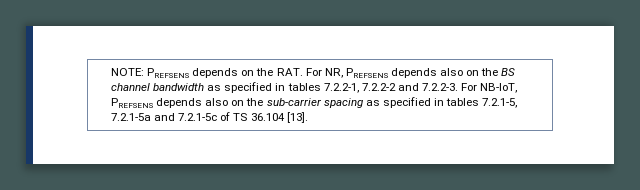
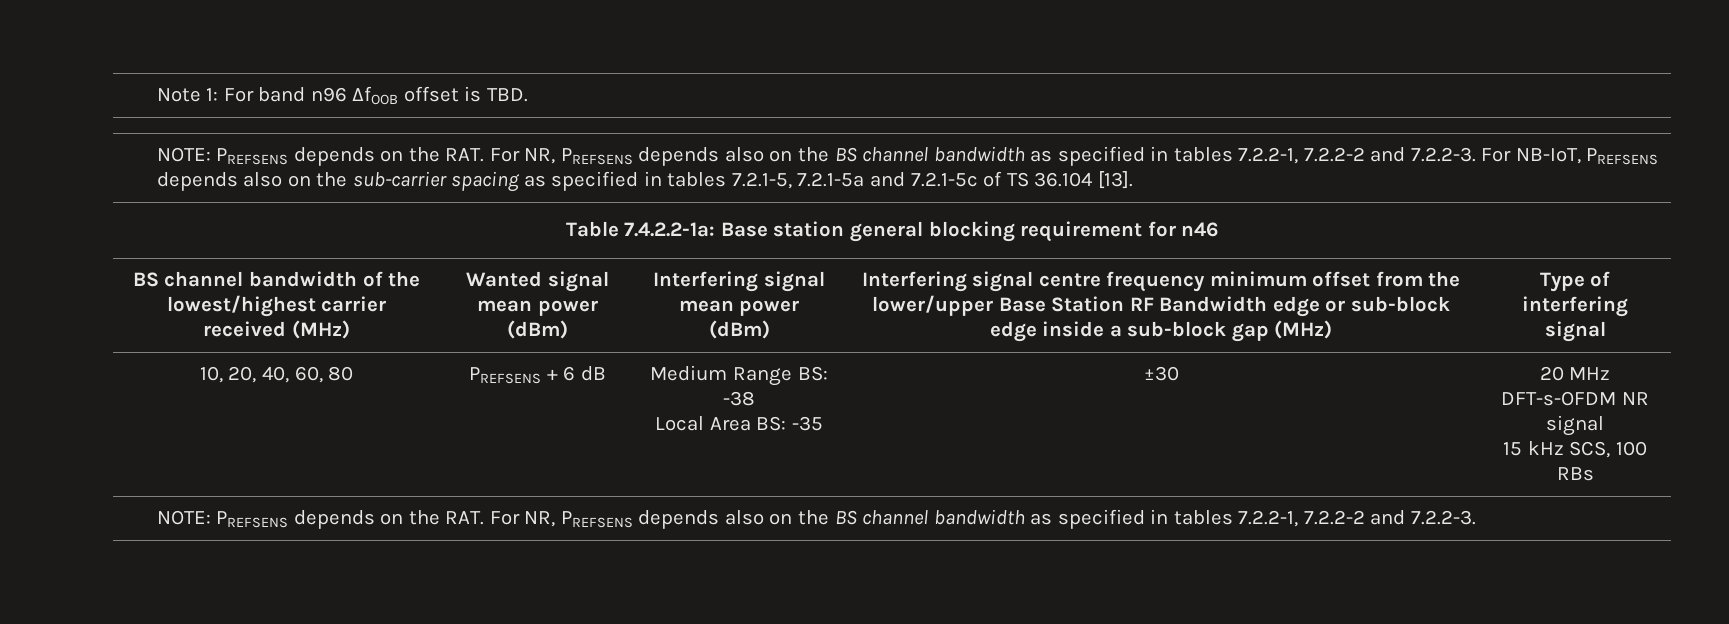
+ Note 1: For band n96 ΔfOOB offset is TBD.
+ Table 7.4.2.2-1a: Base station general blocking requirement for n46
+ BS channel bandwidth of the lowest/highest carrier received (MHz) | Wanted signal mean power (dBm) | Interfering signal mean power (dBm) | Interfering signal centre frequency minimum offset from the lower/upper Base Station RF Bandwidth edge or sub-block edge inside a sub-block gap (MHz) | Type of interfering signal
+ 10, 20, 40, 60, 80 | PREFSENS + 6 dB | Medium Range BS: -38
+ Local Area BS: -35 | ±30 | 20 MHz DFT-s-OFDM NR signal
+ 15 kHz SCS, 100 RBs
+ NOTE: PREFSENS depends on the RAT. For NR, PREFSENS depends also on the BS channel bandwidth as specified in tables 7.2.2-1, 7.2.2-2 and 7.2.2-3.

